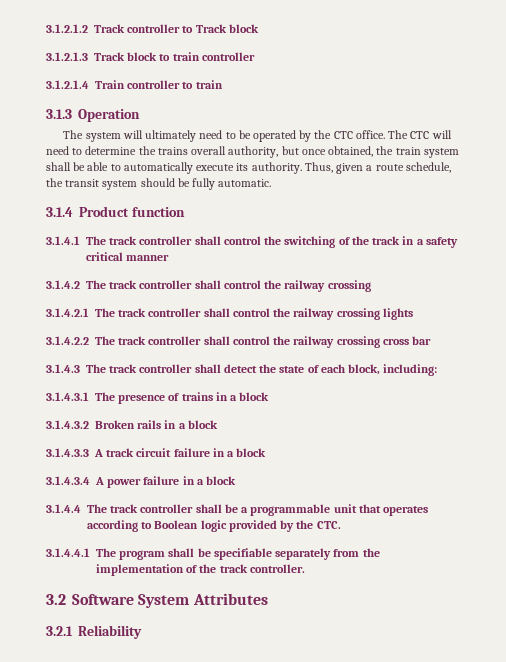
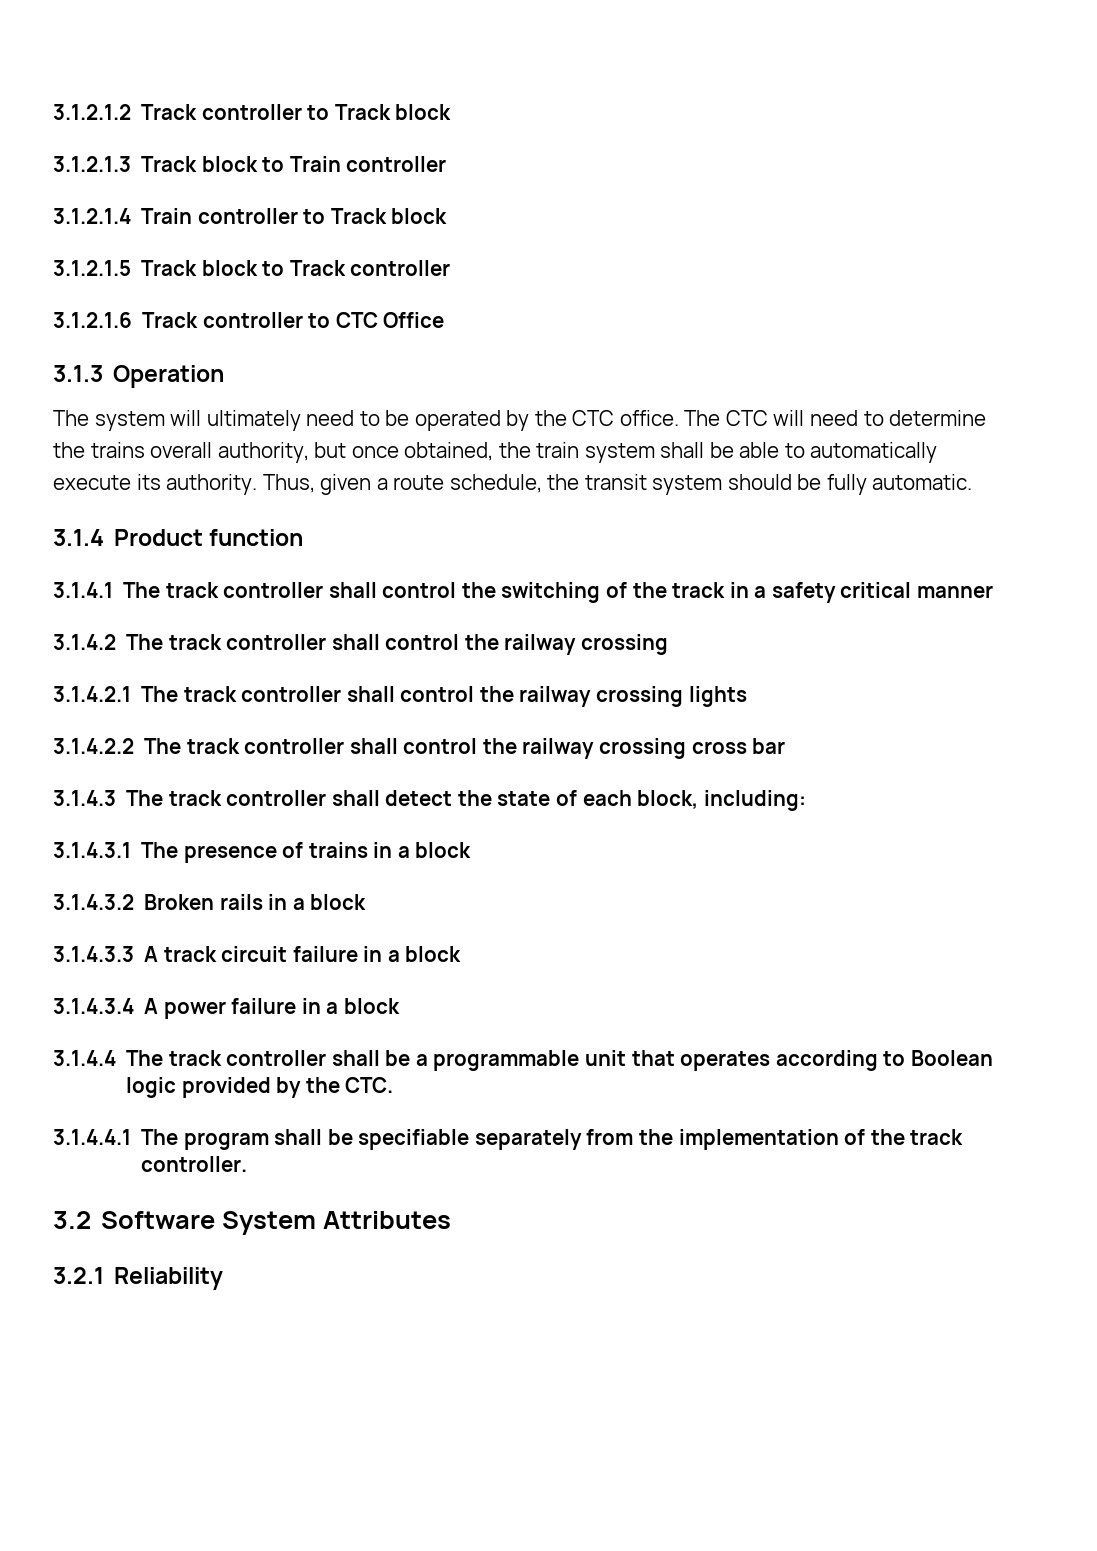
- 3.1.2.1.3 Track block to train controller
+ 3.1.2.1.3 Track block to Train controller
- 3.1.2.1.4 Train controller to train
+ 3.1.2.1.4 Train controller to Track block
+ 3.1.2.1.5 Track block to Track controller
+ 3.1.2.1.6 Track controller to CTC Office

